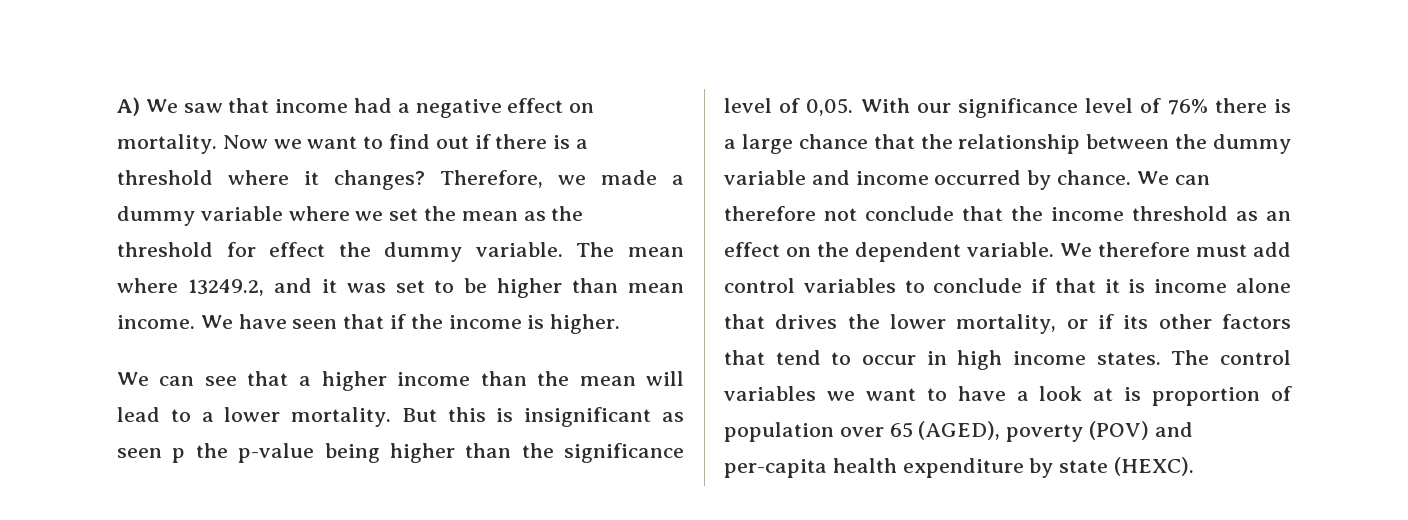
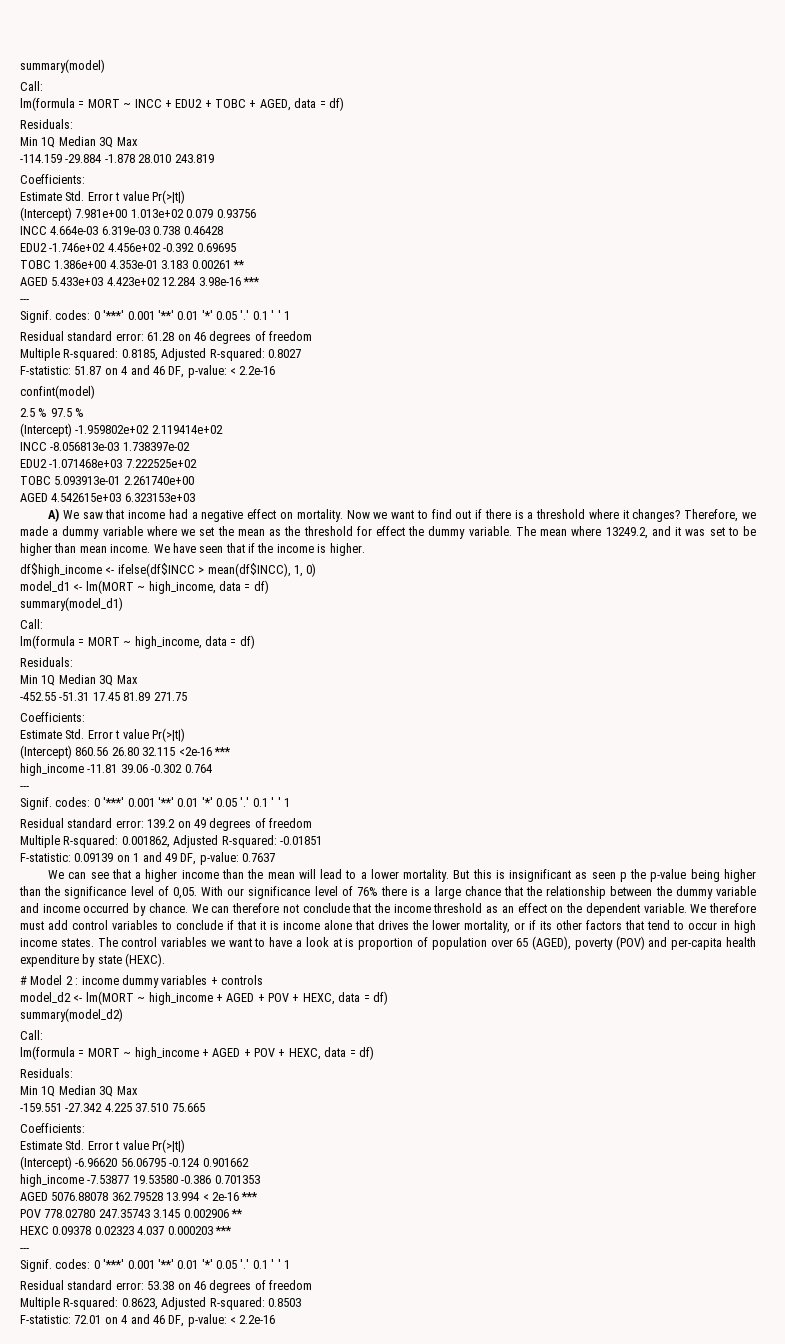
+ summary(model)
+ Call:
+ lm(formula = MORT ~ INCC + EDU2 + TOBC + AGED, data = df)
+ Residuals:
+ Min 1Q Median 3Q Max
+ -114.159 -29.884 -1.878 28.010 243.819
+ Coefficients:
+ Estimate Std. Error t value Pr(>|t|)
+ (Intercept) 7.981e+00 1.013e+02 0.079 0.93756
+ INCC 4.664e-03 6.319e-03 0.738 0.46428
+ EDU2 -1.746e+02 4.456e+02 -0.392 0.69695
+ TOBC 1.386e+00 4.353e-01 3.183 0.00261 **
+ AGED 5.433e+03 4.423e+02 12.284 3.98e-16 ***
+ ---
+ Signif. codes: 0 '***' 0.001 '**' 0.01 '*' 0.05 '.' 0.1 ' ' 1
+ Residual standard error: 61.28 on 46 degrees of freedom
+ Multiple R-squared: 0.8185, Adjusted R-squared: 0.8027
+ F-statistic: 51.87 on 4 and 46 DF, p-value: < 2.2e-16
+ confint(model)
+ 2.5 % 97.5 %
+ (Intercept) -1.959802e+02 2.119414e+02
+ INCC -8.056813e-03 1.738397e-02
+ EDU2 -1.071468e+03 7.222525e+02
+ TOBC 5.093913e-01 2.261740e+00
+ AGED 4.542615e+03 6.323153e+03
+ df$high_income <- ifelse(df$INCC > mean(df$INCC), 1, 0)
+ model_d1 <- lm(MORT ~ high_income, data = df)
+ summary(model_d1)
+ Call:
+ lm(formula = MORT ~ high_income, data = df)
+ Residuals:
+ Min 1Q Median 3Q Max
+ -452.55 -51.31 17.45 81.89 271.75
+ Coefficients:
+ Estimate Std. Error t value Pr(>|t|)
+ (Intercept) 860.56 26.80 32.115 <2e-16 ***
+ high_income -11.81 39.06 -0.302 0.764
+ ---
+ Signif. codes: 0 '***' 0.001 '**' 0.01 '*' 0.05 '.' 0.1 ' ' 1
+ Residual standard error: 139.2 on 49 degrees of freedom
+ Multiple R-squared: 0.001862, Adjusted R-squared: -0.01851
+ F-statistic: 0.09139 on 1 and 49 DF, p-value: 0.7637
+ # Model 2 : income dummy variables + controls
+ model_d2 <- lm(MORT ~ high_income + AGED + POV + HEXC, data = df)
+ summary(model_d2)
+ Call:
+ lm(formula = MORT ~ high_income + AGED + POV + HEXC, data = df)
+ Residuals:
+ Min 1Q Median 3Q Max
+ -159.551 -27.342 4.225 37.510 75.665
+ Coefficients:
+ Estimate Std. Error t value Pr(>|t|)
+ (Intercept) -6.96620 56.06795 -0.124 0.901662
+ high_income -7.53877 19.53580 -0.386 0.701353
+ AGED 5076.88078 362.79528 13.994 < 2e-16 ***
+ POV 778.02780 247.35743 3.145 0.002906 **
+ HEXC 0.09378 0.02323 4.037 0.000203 ***
+ ---
+ Signif. codes: 0 '***' 0.001 '**' 0.01 '*' 0.05 '.' 0.1 ' ' 1
+ Residual standard error: 53.38 on 46 degrees of freedom
+ Multiple R-squared: 0.8623, Adjusted R-squared: 0.8503
+ F-statistic: 72.01 on 4 and 46 DF, p-value: < 2.2e-16

